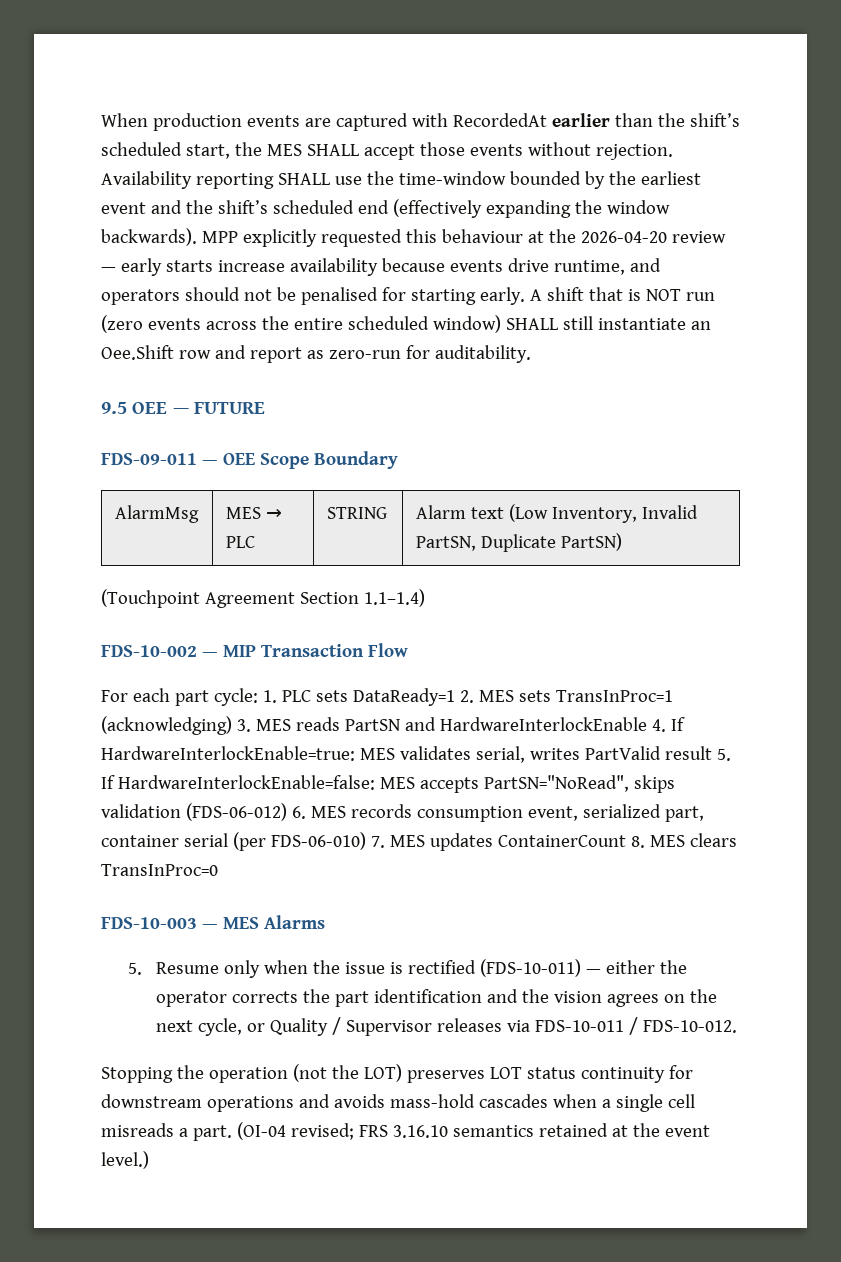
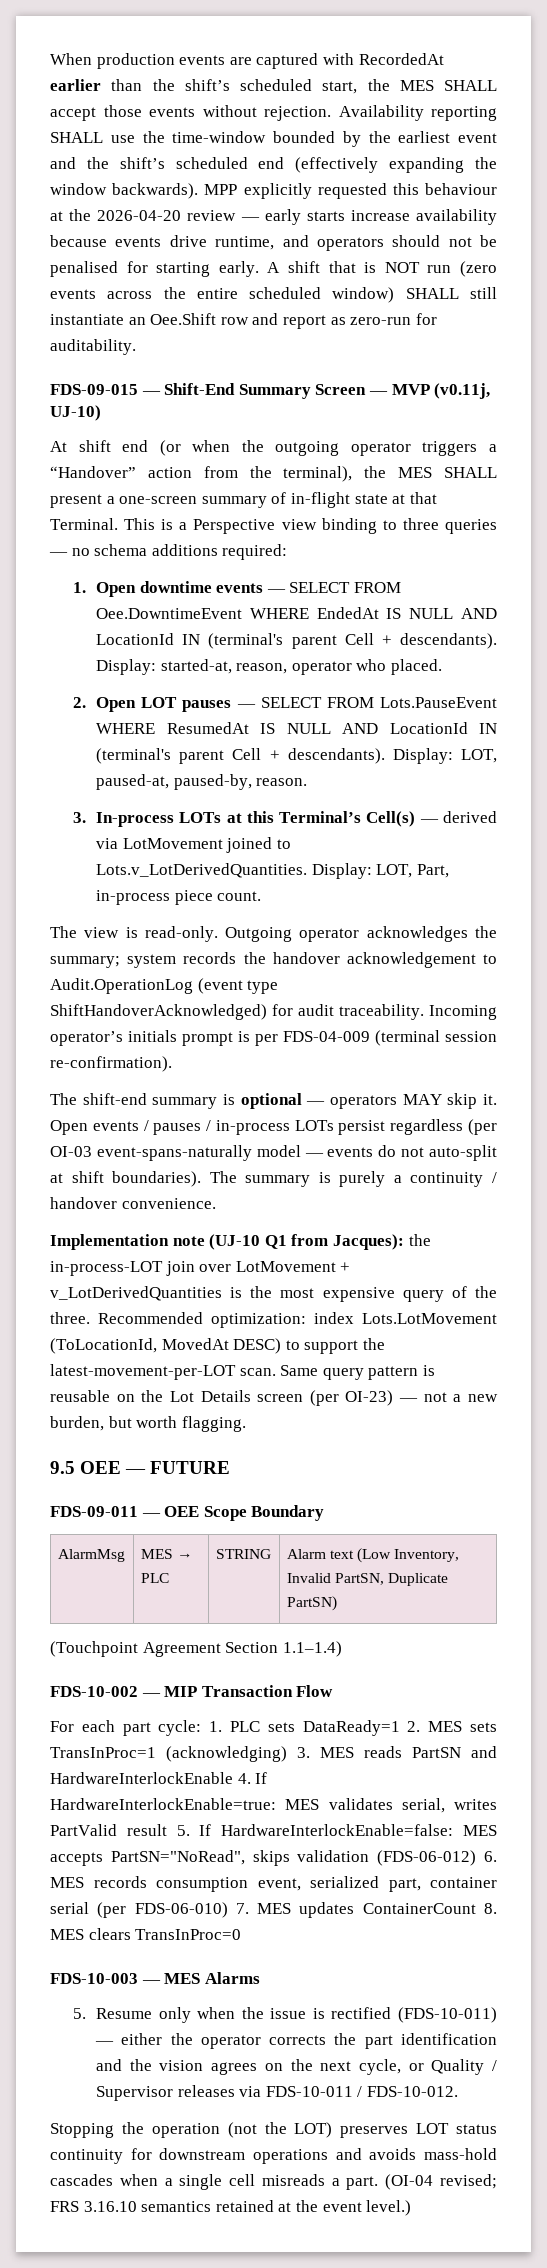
+ FDS-09-015 — Shift-End Summary Screen — MVP (v0.11j, UJ-10)
+ At shift end (or when the outgoing operator triggers a “Handover” action from the terminal), the MES SHALL present a one-screen summary of in-flight state at that Terminal. This is a Perspective view binding to three queries — no schema additions required:
+ 1. Open downtime events — SELECT FROM Oee.DowntimeEvent WHERE EndedAt IS NULL AND LocationId IN (terminal's parent Cell + descendants). Display: started-at, reason, operator who placed.
+ 2. Open LOT pauses — SELECT FROM Lots.PauseEvent WHERE ResumedAt IS NULL AND LocationId IN (terminal's parent Cell + descendants). Display: LOT, paused-at, paused-by, reason.
+ 3. In-process LOTs at this Terminal’s Cell(s) — derived via LotMovement joined to Lots.v_LotDerivedQuantities. Display: LOT, Part, in-process piece count.
+ The view is read-only. Outgoing operator acknowledges the summary; system records the handover acknowledgement to Audit.OperationLog (event type ShiftHandoverAcknowledged) for audit traceability. Incoming operator’s initials prompt is per FDS-04-009 (terminal session re-confirmation).
+ The shift-end summary is optional — operators MAY skip it. Open events / pauses / in-process LOTs persist regardless (per OI-03 event-spans-naturally model — events do not auto-split at shift boundaries). The summary is purely a continuity / handover convenience.
+ Implementation note (UJ-10 Q1 from Jacques): the in-process-LOT join over LotMovement + v_LotDerivedQuantities is the most expensive query of the three. Recommended optimization: index Lots.LotMovement (ToLocationId, MovedAt DESC) to support the latest-movement-per-LOT scan. Same query pattern is reusable on the Lot Details screen (per OI-23) — not a new burden, but worth flagging.

